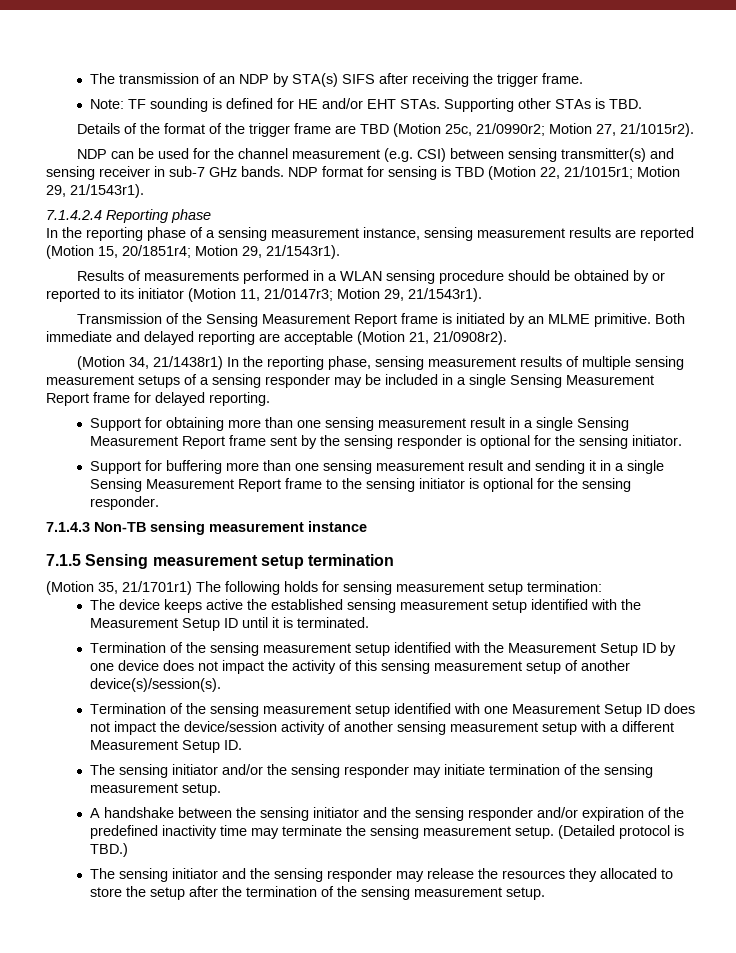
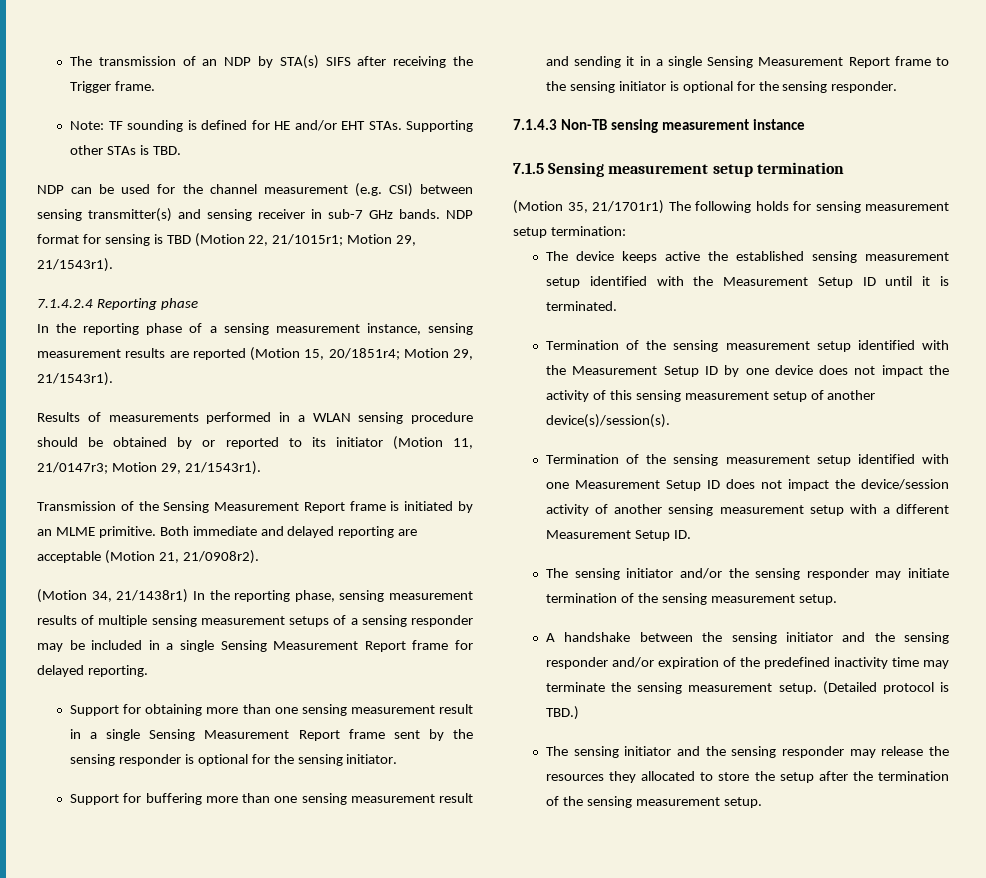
- The transmission of an NDP by STA(s) SIFS after receiving the trigger frame.
+ The transmission of an NDP by STA(s) SIFS after receiving the Trigger frame.
- Details of the format of the trigger frame are TBD (Motion 25c, 21/0990r2; Motion 27, 21/1015r2).

